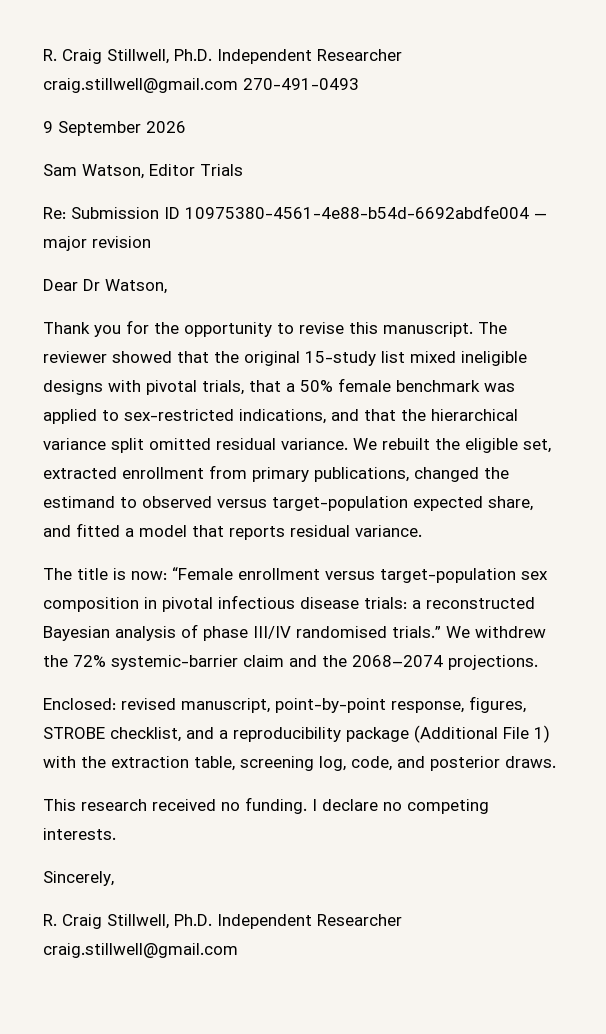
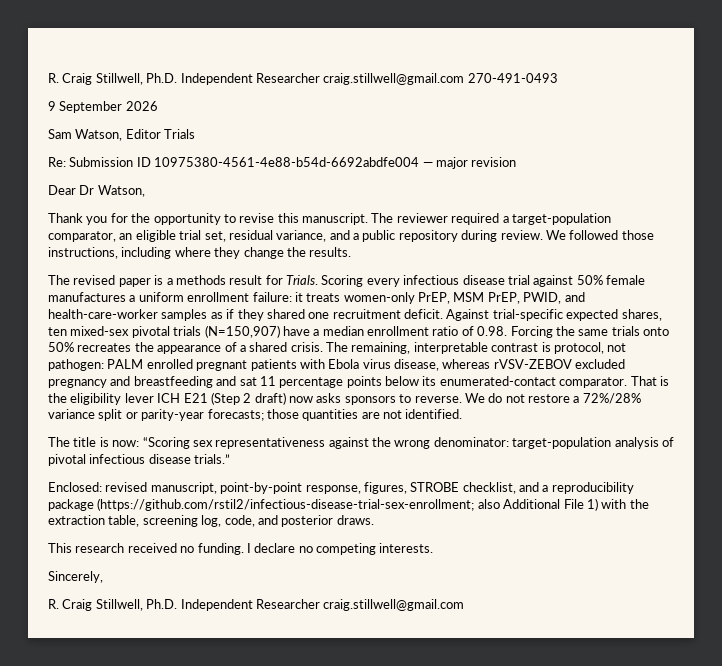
- The reviewer showed that the original 15-study list mixed ineligible designs with pivotal trials, that a 50% female benchmark was applied to sex-restricted indications, and that the hierarchical variance split omitted residual variance. We rebuilt the eligible set, extracted enrollment from primary publications, changed the estimand to observed versus target-population expected share, and fitted a model that reports residual variance.
- The title is now: “Female enrollment versus target-population sex composition in pivotal infectious disease trials: a reconstructed Bayesian analysis of phase III/IV randomised trials.” We withdrew the 72% systemic-barrier claim and the 2068–2074 projections.
+ The reviewer required a target-population comparator, an eligible trial set, residual variance, and a public repository during review. We followed those instructions, including where they change the results.
+ The revised paper is a methods result for Trials. Scoring every infectious disease trial against 50% female manufactures a uniform enrollment failure: it treats women-only PrEP, MSM PrEP, PWID, and health-care-worker samples as if they shared one recruitment deficit. Against trial-specific expected shares, ten mixed-sex pivotal trials (N=150,907) have a median enrollment ratio of 0.98. Forcing the same trials onto 50% recreates the appearance of a shared crisis. The remaining, interpretable contrast is protocol, not pathogen: PALM enrolled pregnant patients with Ebola virus disease, whereas rVSV-ZEBOV excluded pregnancy and breastfeeding and sat 11 percentage points below its enumerated-contact comparator. That is the eligibility lever ICH E21 (Step 2 draft) now asks sponsors to reverse. We do not restore a 72%/28% variance split or parity-year forecasts; those quantities are not identified.
+ The title is now: “Scoring sex representativeness against the wrong denominator: target-population analysis of pivotal infectious disease trials.”
- Enclosed: revised manuscript, point-by-point response, figures, STROBE checklist, and a reproducibility package (Additional File 1) with the extraction table, screening log, code, and posterior draws.
+ Enclosed: revised manuscript, point-by-point response, figures, STROBE checklist, and a reproducibility package (https://github.com/rstil2/infectious-disease-trial-sex-enrollment; also Additional File 1) with the extraction table, screening log, code, and posterior draws.

